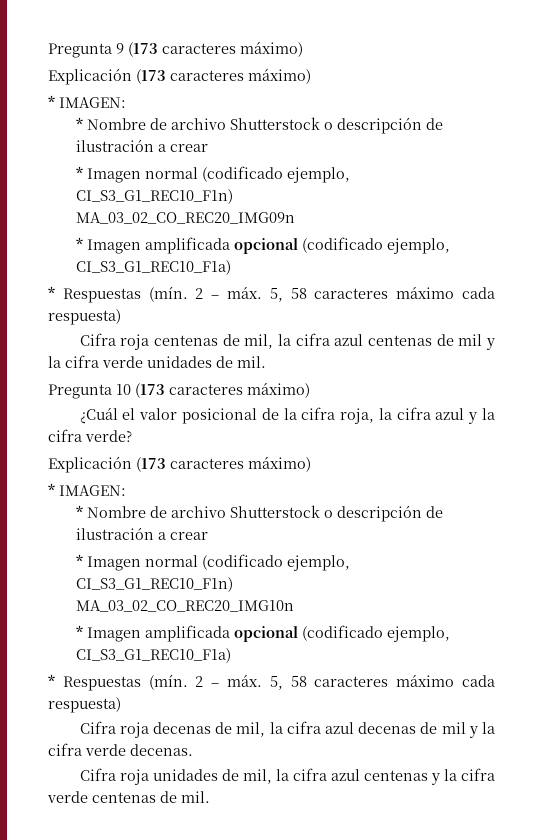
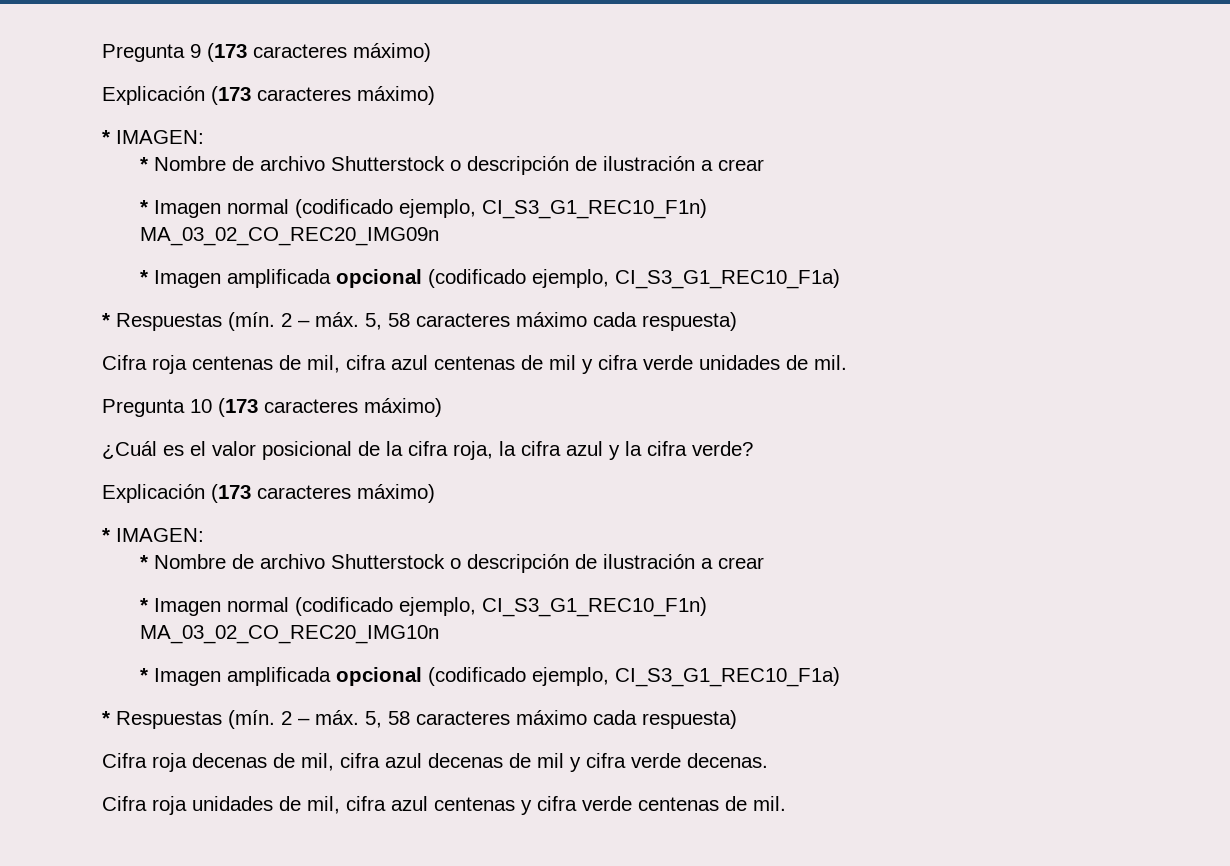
- Cifra roja centenas de mil, la cifra azul centenas de mil y la cifra verde unidades de mil.
+ Cifra roja centenas de mil, cifra azul centenas de mil y cifra verde unidades de mil.
- ¿Cuál el valor posicional de la cifra roja, la cifra azul y la cifra verde?
+ ¿Cuál es el valor posicional de la cifra roja, la cifra azul y la cifra verde?
- Cifra roja decenas de mil, la cifra azul decenas de mil y la cifra verde decenas.
+ Cifra roja decenas de mil, cifra azul decenas de mil y cifra verde decenas.
- Cifra roja unidades de mil, la cifra azul centenas y la cifra verde centenas de mil.
+ Cifra roja unidades de mil, cifra azul centenas y cifra verde centenas de mil.

